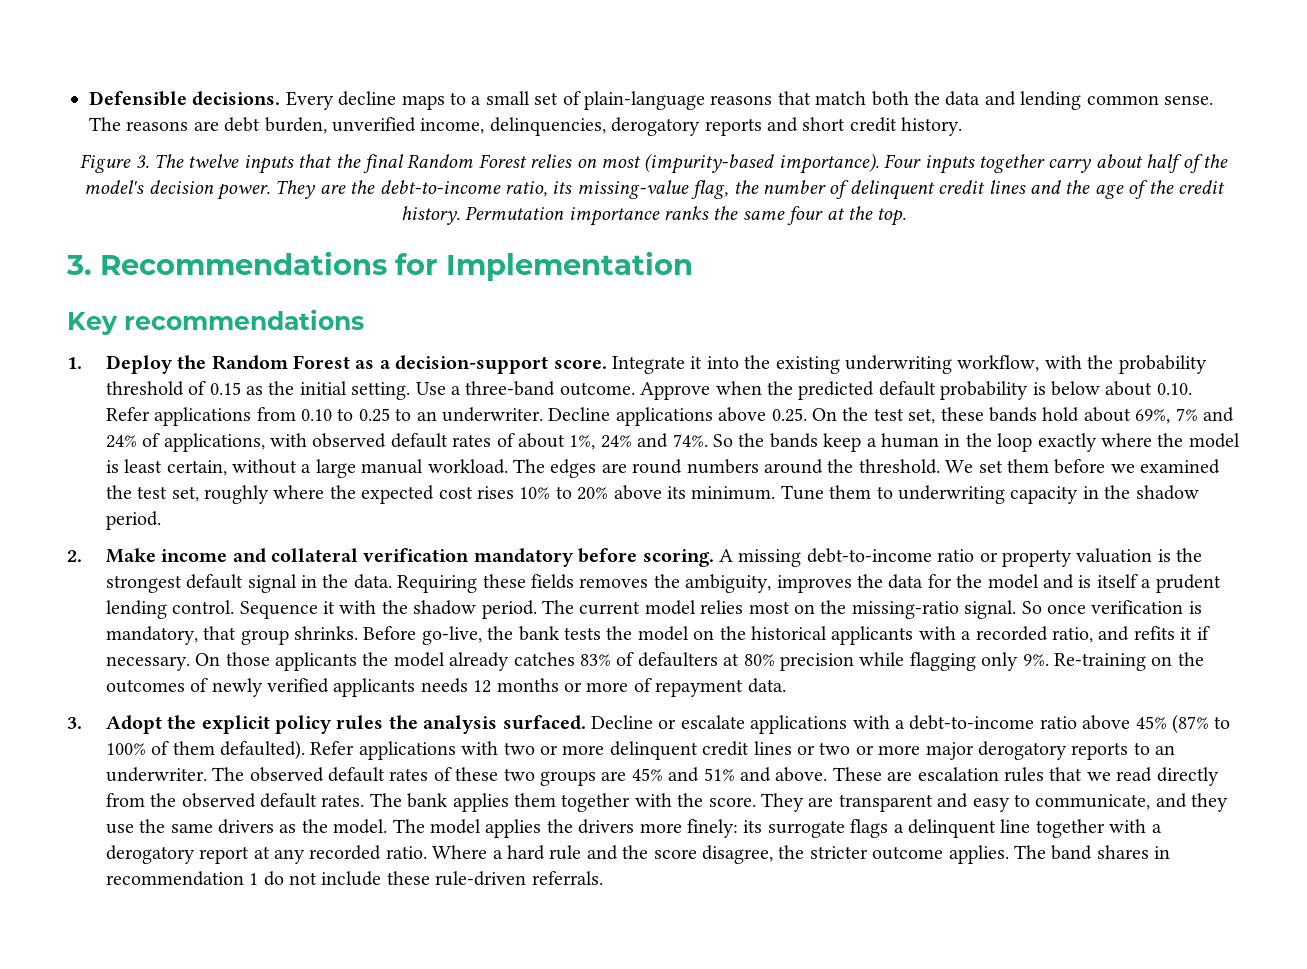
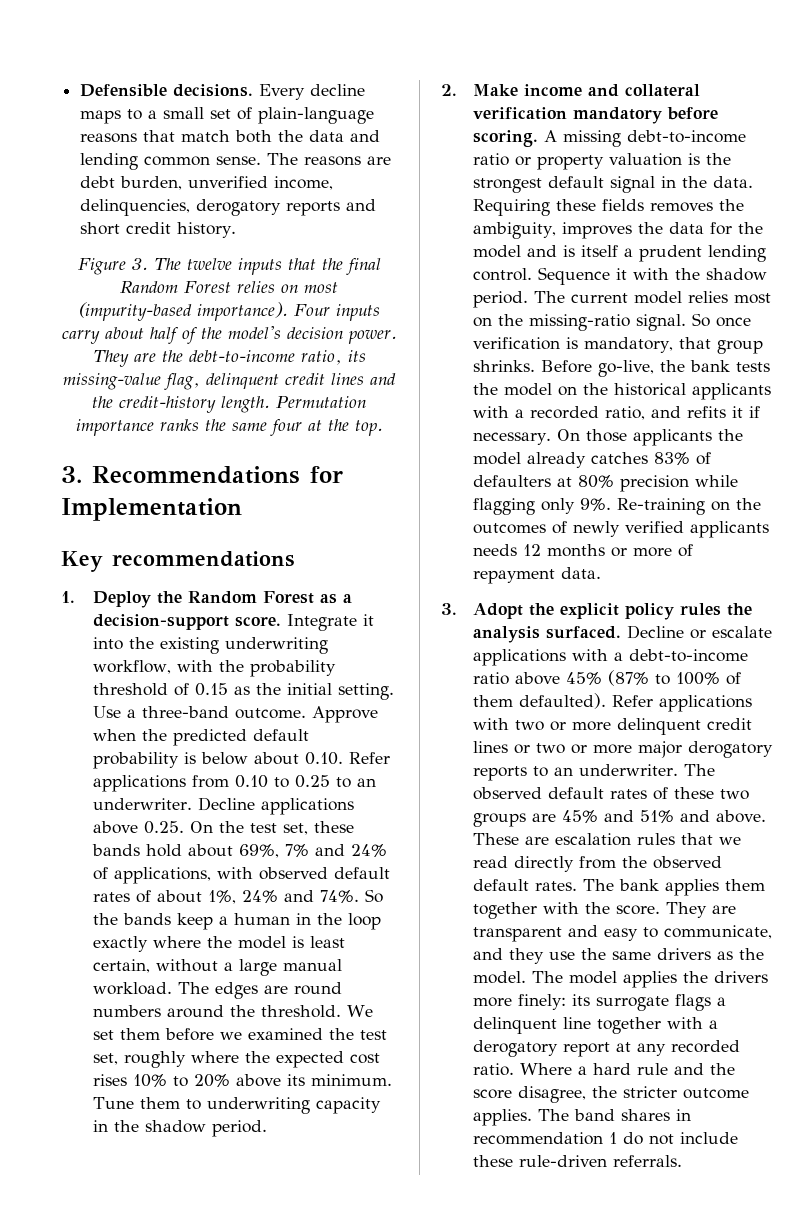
- Four inputs together carry about half of the model's decision power.
+ Four inputs carry about half of the model's decision power.
- They are the debt-to-income ratio, its missing-value flag, the number of delinquent credit lines and the age of the credit history.
+ They are the debt-to-income ratio, its missing-value flag, delinquent credit lines and the credit-history length.

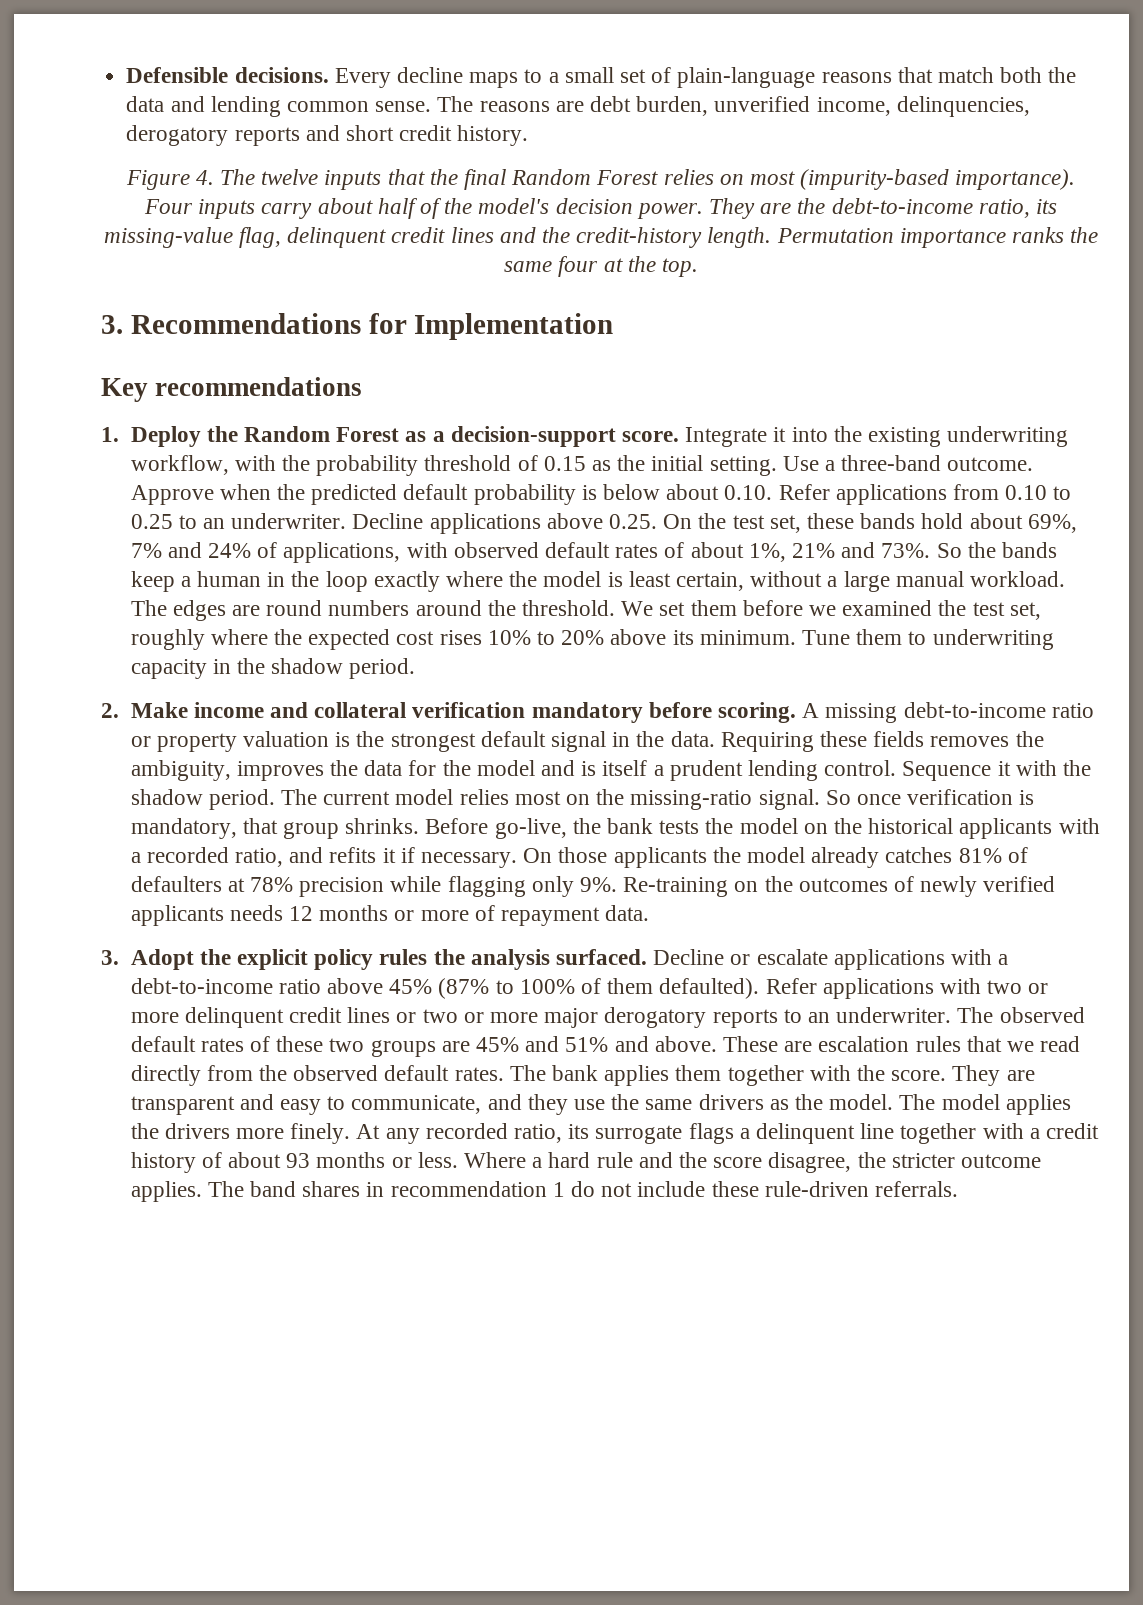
- Figure 3. The twelve inputs that the final Random Forest relies on most (impurity-based importance).
+ Figure 4. The twelve inputs that the final Random Forest relies on most (impurity-based importance).
- Decline applications above 0.25. On the test set, these bands hold about 69%, 7% and 24% of applications, with observed default rates of about 1%, 24% and 74%.
+ Decline applications above 0.25. On the test set, these bands hold about 69%, 7% and 24% of applications, with observed default rates of about 1%, 21% and 73%.
- On those applicants the model already catches 83% of defaulters at 80% precision while flagging only 9%.
+ On those applicants the model already catches 81% of defaulters at 78% precision while flagging only 9%.
- The model applies the drivers more finely: its surrogate flags a delinquent line together with a derogatory report at any recorded ratio.
+ The model applies the drivers more finely. At any recorded ratio, its surrogate flags a delinquent line together with a credit history of about 93 months or less.

